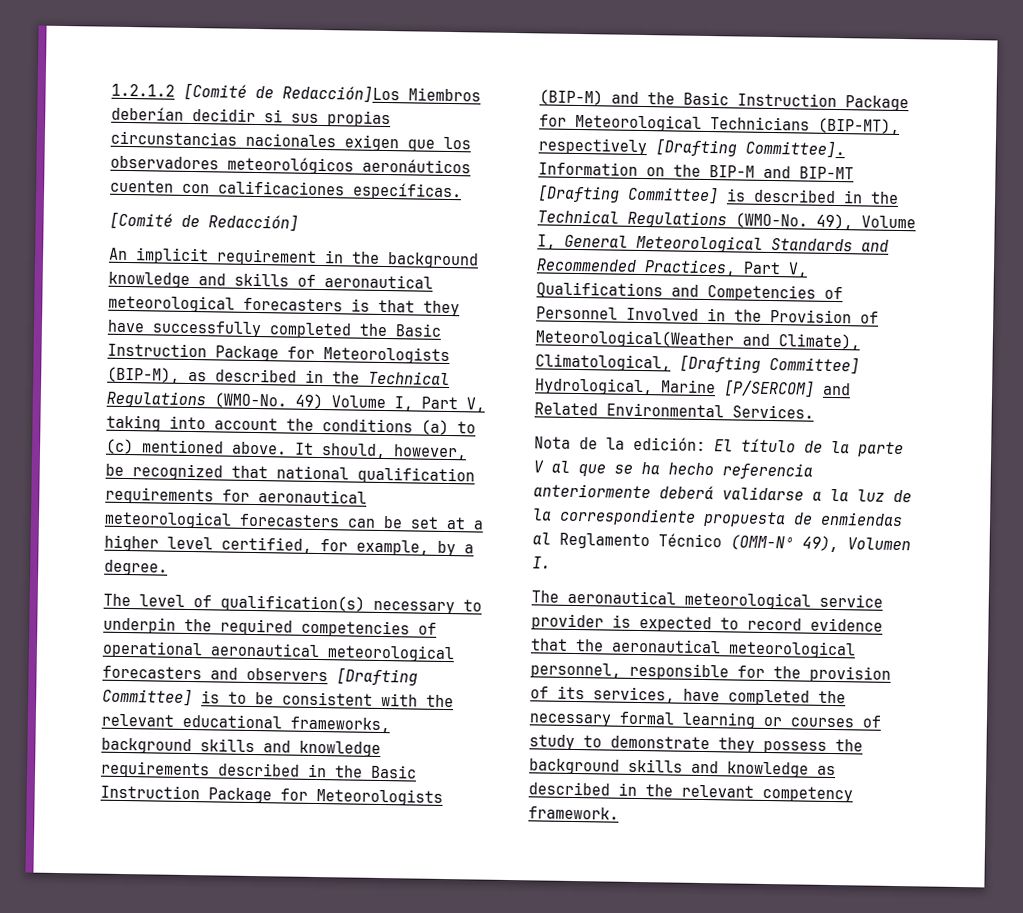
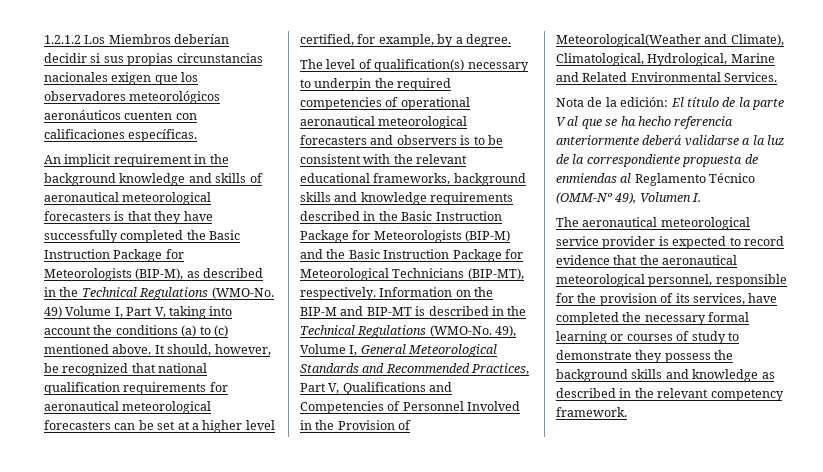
- 1.2.1.2 [Comité de Redacción]Los Miembros deberían decidir si sus propias circunstancias nacionales exigen que los observadores meteorológicos aeronáuticos cuenten con calificaciones específicas.
+ 1.2.1.2 Los Miembros deberían decidir si sus propias circunstancias nacionales exigen que los observadores meteorológicos aeronáuticos cuenten con calificaciones específicas.
- [Comité de Redacción]
- The level of qualification(s) necessary to underpin the required competencies of operational aeronautical meteorological forecasters and observers [Drafting Committee] is to be consistent with the relevant educational frameworks, background skills and knowledge requirements described in the Basic Instruction Package for Meteorologists (BIP-M) and the Basic Instruction Package for Meteorological Technicians (BIP-MT), respectively [Drafting Committee].
+ The level of qualification(s) necessary to underpin the required competencies of operational aeronautical meteorological forecasters and observers is to be consistent with the relevant educational frameworks, background skills and knowledge requirements described in the Basic Instruction Package for Meteorologists (BIP-M) and the Basic Instruction Package for Meteorological Technicians (BIP-MT), respectively.
- Information on the BIP-M and BIP-MT [Drafting Committee] is described in the Technical Regulations (WMO-No.
+ Information on the BIP-M and BIP-MT is described in the Technical Regulations (WMO-No.
- 49), Volume I, General Meteorological Standards and Recommended Practices, Part V, Qualifications and Competencies of Personnel Involved in the Provision of Meteorological(Weather and Climate), Climatological, [Drafting Committee] Hydrological, Marine [P/SERCOM] and Related Environmental Services.
+ 49), Volume I, General Meteorological Standards and Recommended Practices, Part V, Qualifications and Competencies of Personnel Involved in the Provision of Meteorological(Weather and Climate), Climatological, Hydrological, Marine and Related Environmental Services.

